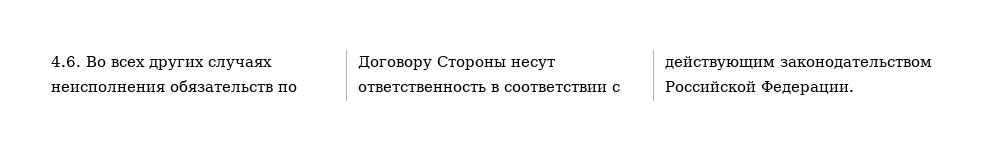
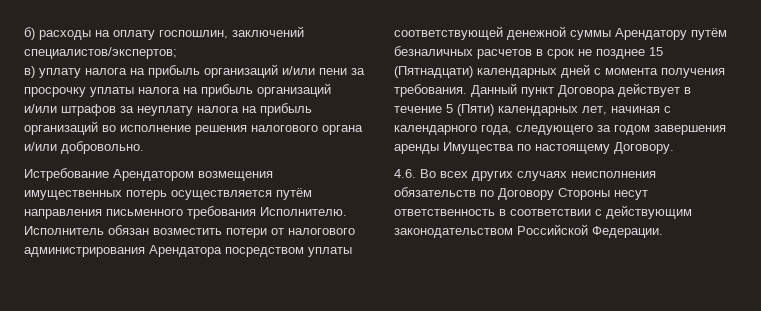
+ б) расходы на оплату госпошлин, заключений специалистов/экспертов;
+ в) уплату налога на прибыль организаций и/или пени за просрочку уплаты налога на прибыль организаций и/или штрафов за неуплату налога на прибыль организаций во исполнение решения налогового органа и/или добровольно.
+ Истребование Арендатором возмещения имущественных потерь осуществляется путём направления письменного требования Исполнителю. Исполнитель обязан возместить потери от налогового администрирования Арендатора посредством уплаты соответствующей денежной суммы Арендатору путём безналичных расчетов в срок не позднее 15 (Пятнадцати) календарных дней с момента получения требования. Данный пункт Договора действует в течение 5 (Пяти) календарных лет, начиная с календарного года, следующего за годом завершения аренды Имущества по настоящему Договору.

